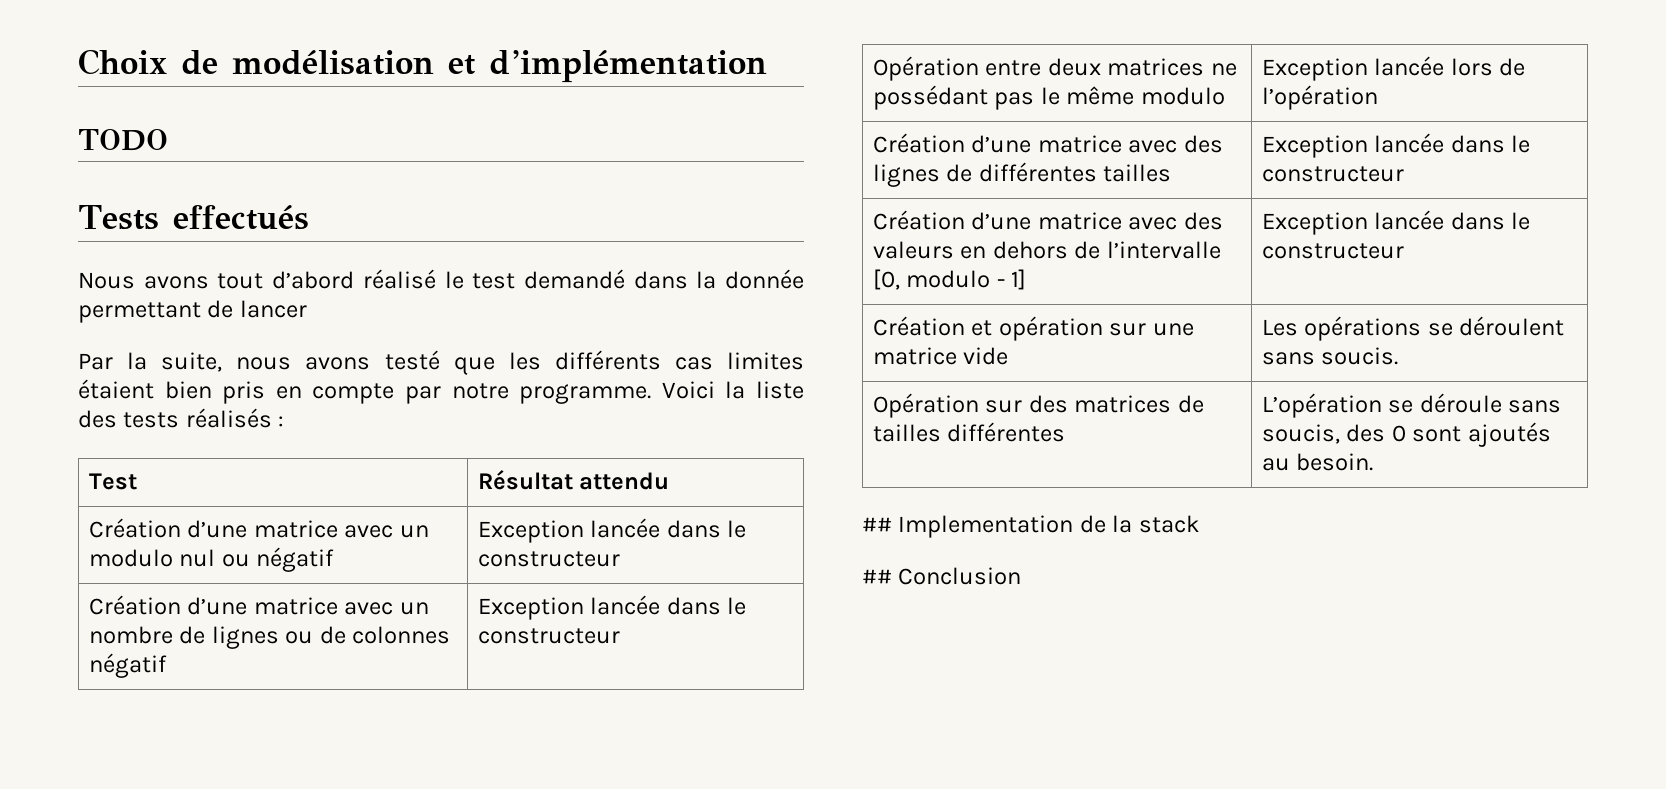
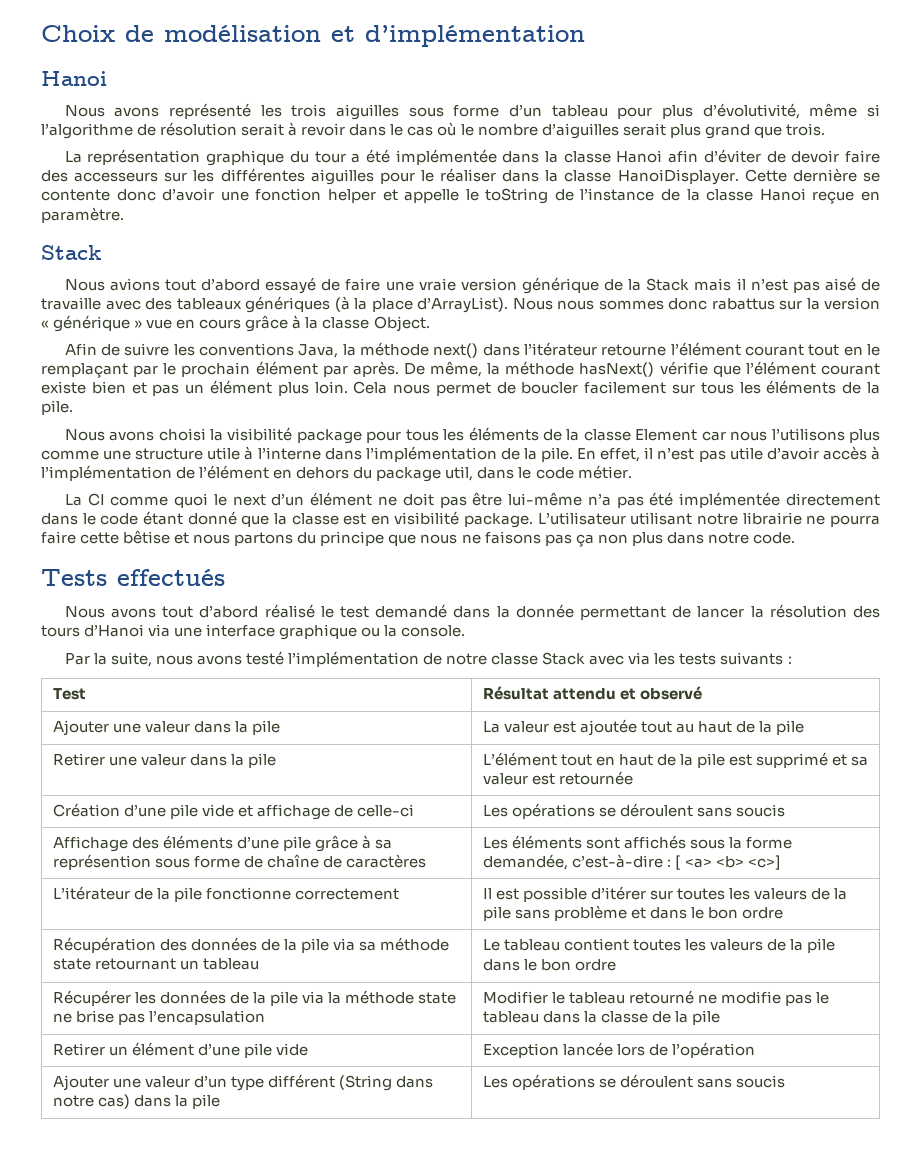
  Choix de modélisation et d’implémentation
- TODO
+ Hanoi
+ Nous avons représenté les trois aiguilles sous forme d’un tableau pour plus d’évolutivité, même si l’algorithme de résolution serait à revoir dans le cas où le nombre d’aiguilles serait plus grand que trois.
+ La représentation graphique du tour a été implémentée dans la classe Hanoi afin d’éviter de devoir faire des accesseurs sur les différentes aiguilles pour le réaliser dans la classe HanoiDisplayer. Cette dernière se contente donc d’avoir une fonction helper et appelle le toString de l’instance de la classe Hanoi reçue en paramètre.
+ Stack
+ Nous avions tout d’abord essayé de faire une vraie version générique de la Stack mais il n’est pas aisé de travaille avec des tableaux génériques (à la place d’ArrayList). Nous nous sommes donc rabattus sur la version « générique » vue en cours grâce à la classe Object.
+ Afin de suivre les conventions Java, la méthode next() dans l’itérateur retourne l’élément courant tout en le remplaçant par le prochain élément par après. De même, la méthode hasNext() vérifie que l’élément courant existe bien et pas un élément plus loin. Cela nous permet de boucler facilement sur tous les éléments de la pile.
+ Nous avons choisi la visibilité package pour tous les éléments de la classe Element car nous l’utilisons plus comme une structure utile à l’interne dans l’implémentation de la pile. En effet, il n’est pas utile d’avoir accès à l’implémentation de l’élément en dehors du package util, dans le code métier.
+ La CI comme quoi le next d’un élément ne doit pas être lui-même n’a pas été implémentée directement dans le code étant donné que la classe est en visibilité package. L’utilisateur utilisant notre librairie ne pourra faire cette bêtise et nous partons du principe que nous ne faisons pas ça non plus dans notre code.
- Nous avons tout d’abord réalisé le test demandé dans la donnée permettant de lancer
+ Nous avons tout d’abord réalisé le test demandé dans la donnée permettant de lancer la résolution des tours d’Hanoi via une interface graphique ou la console.
- Par la suite, nous avons testé que les différents cas limites étaient bien pris en compte par notre programme. Voici la liste des tests réalisés :
- Test | Résultat attendu
- Création d’une matrice avec un modulo nul ou négatif | Exception lancée dans le constructeur
- Création d’une matrice avec un nombre de lignes ou de colonnes négatif | Exception lancée dans le constructeur
- Opération entre deux matrices ne possédant pas le même modulo | Exception lancée lors de l’opération
+ Par la suite, nous avons testé l’implémentation de notre classe Stack avec via les tests suivants :
+ Test | Résultat attendu et observé
+ Ajouter une valeur dans la pile | La valeur est ajoutée tout au haut de la pile
+ Retirer une valeur dans la pile | L’élément tout en haut de la pile est supprimé et sa valeur est retournée
+ Création d’une pile vide et affichage de celle-ci | Les opérations se déroulent sans soucis
+ Affichage des éléments d’une pile grâce à sa représention sous forme de chaîne de caractères | Les éléments sont affichés sous la forme demandée, c’est-à-dire : [ <a> <b> <c>]
+ L’itérateur de la pile fonctionne correctement | Il est possible d’itérer sur toutes les valeurs de la pile sans problème et dans le bon ordre
+ Récupération des données de la pile via sa méthode state retournant un tableau | Le tableau contient toutes les valeurs de la pile dans le bon ordre
+ Récupérer les données de la pile via la méthode state ne brise pas l’encapsulation | Modifier le tableau retourné ne modifie pas le tableau dans la classe de la pile
+ Retirer un élément d’une pile vide | Exception lancée lors de l’opération
- Création d’une matrice avec des lignes de différentes tailles | Exception lancée dans le constructeur
- Création d’une matrice avec des valeurs en dehors de l’intervalle [0, modulo - 1] | Exception lancée dans le constructeur
- Création et opération sur une matrice vide | Les opérations se déroulent sans soucis.
- Opération sur des matrices de tailles différentes | L’opération se déroule sans soucis, des 0 sont ajoutés au besoin.
- ## Implementation de la stack
- ## Conclusion
+ Ajouter une valeur d’un type différent (String dans notre cas) dans la pile | Les opérations se déroulent sans soucis

